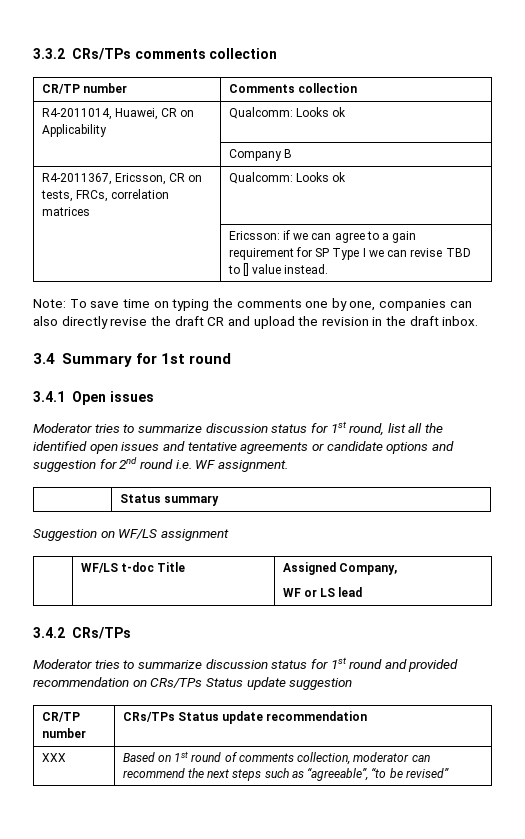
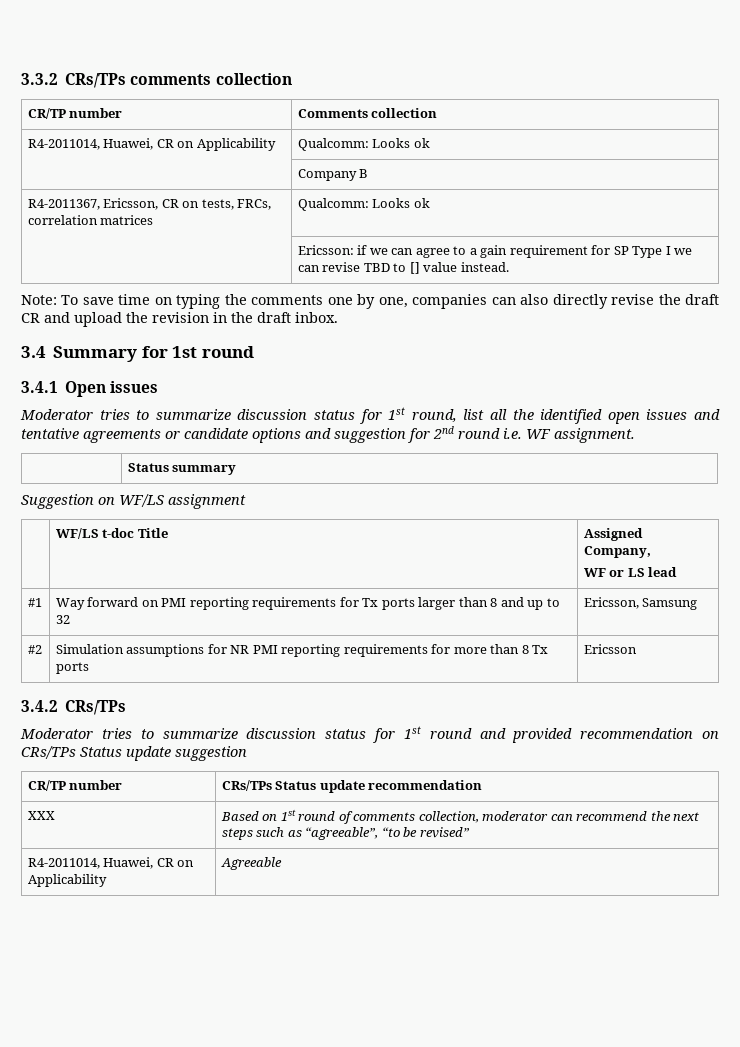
+ #1 | Way forward on PMI reporting requirements for Tx ports larger than 8 and up to 32 | Ericsson, Samsung
+ #2 | Simulation assumptions for NR PMI reporting requirements for more than 8 Tx ports | Ericsson
+ R4-2011014, Huawei, CR on Applicability | Agreeable

